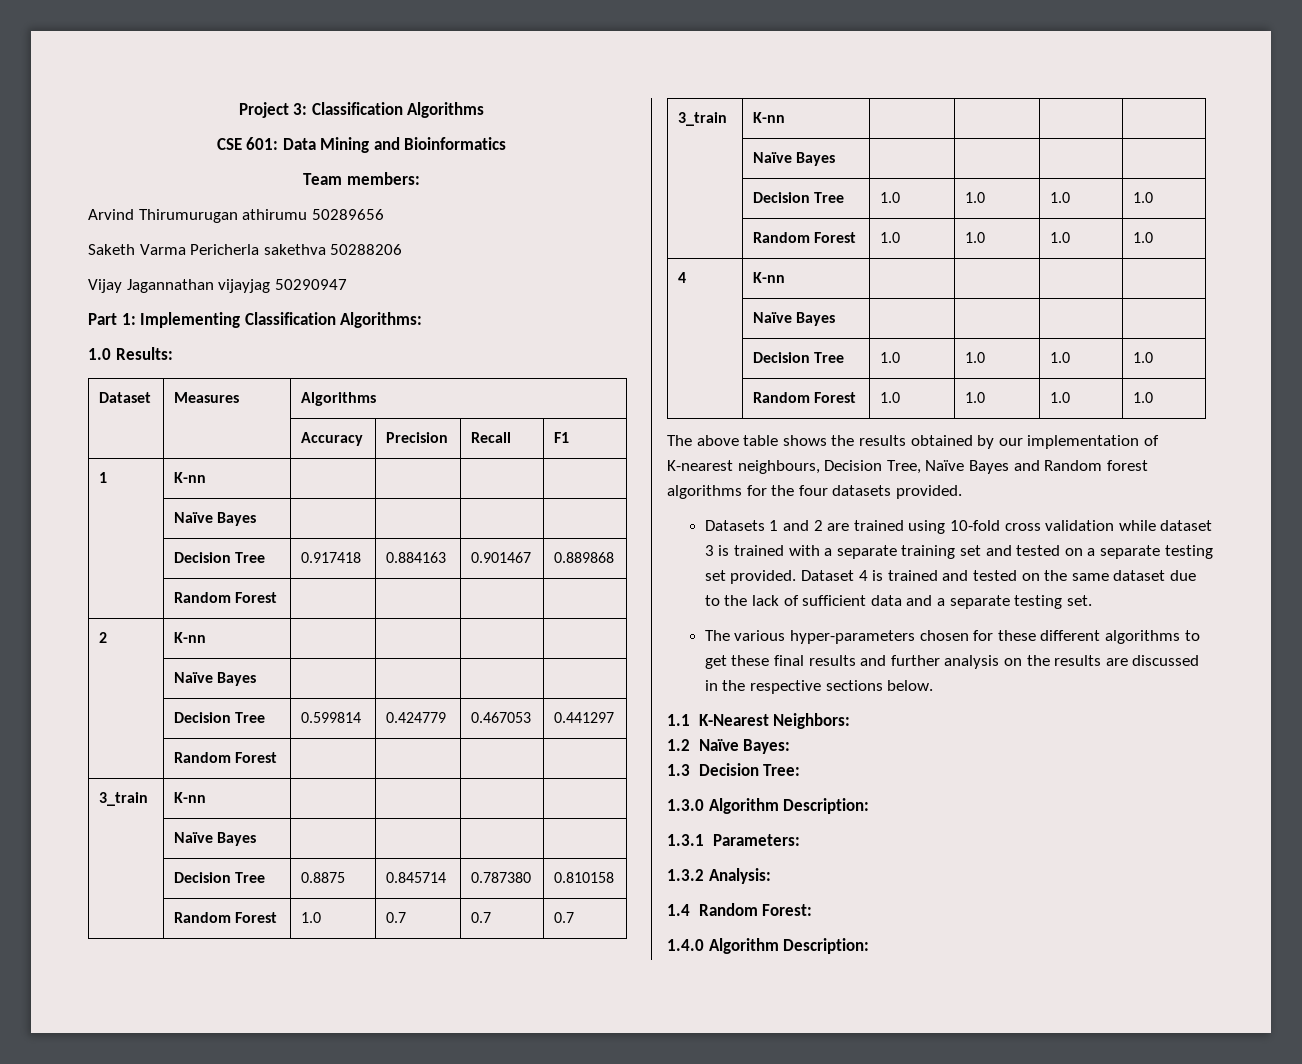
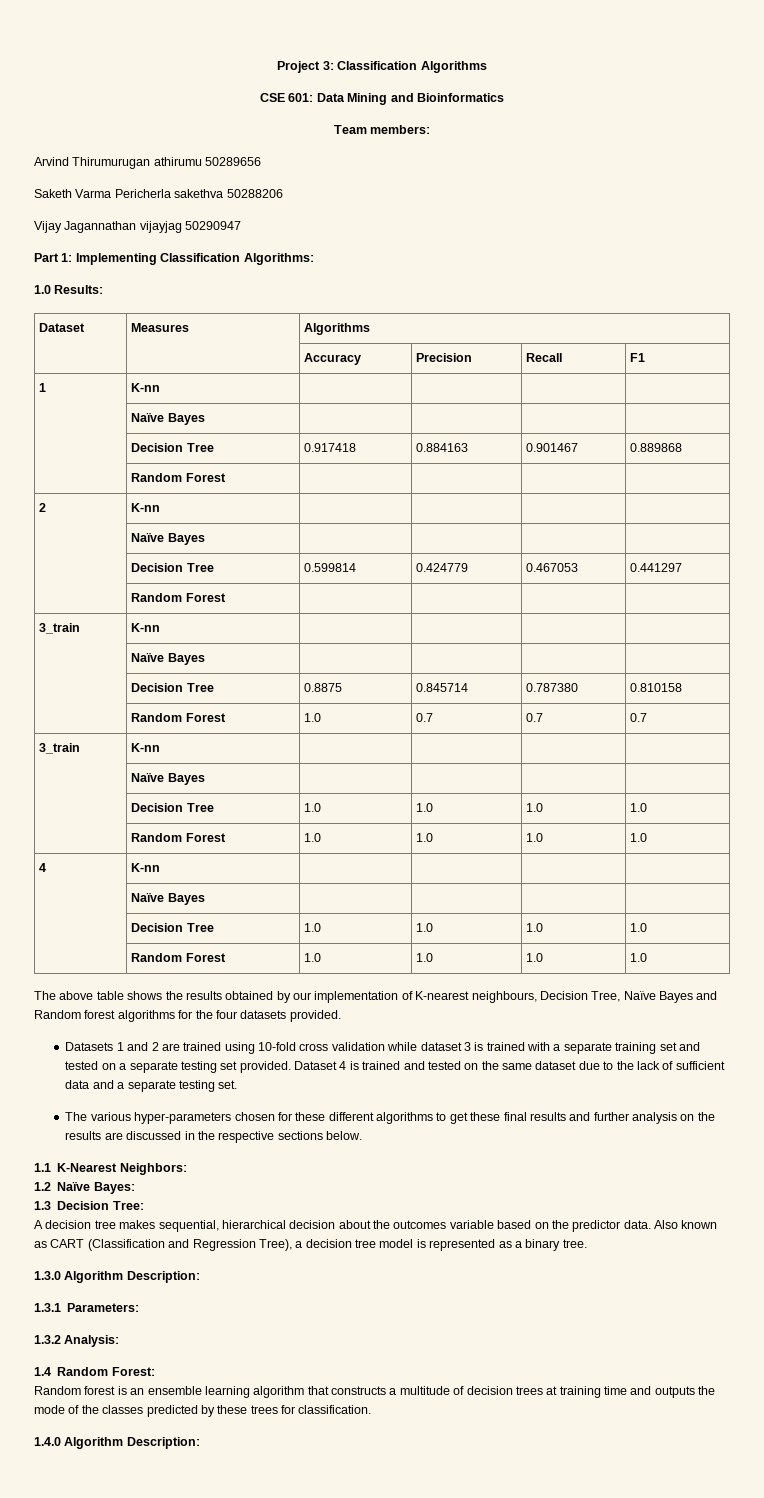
+ A decision tree makes sequential, hierarchical decision about the outcomes variable based on the predictor data. Also known as CART (Classification and Regression Tree), a decision tree model is represented as a binary tree.
+ Random forest is an ensemble learning algorithm that constructs a multitude of decision trees at training time and outputs the mode of the classes predicted by these trees for classification.

